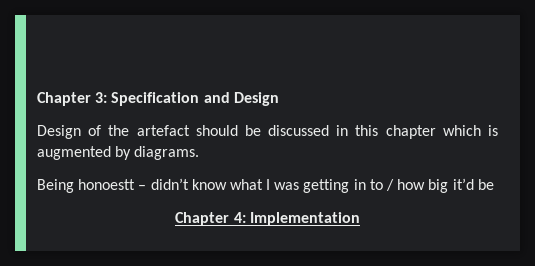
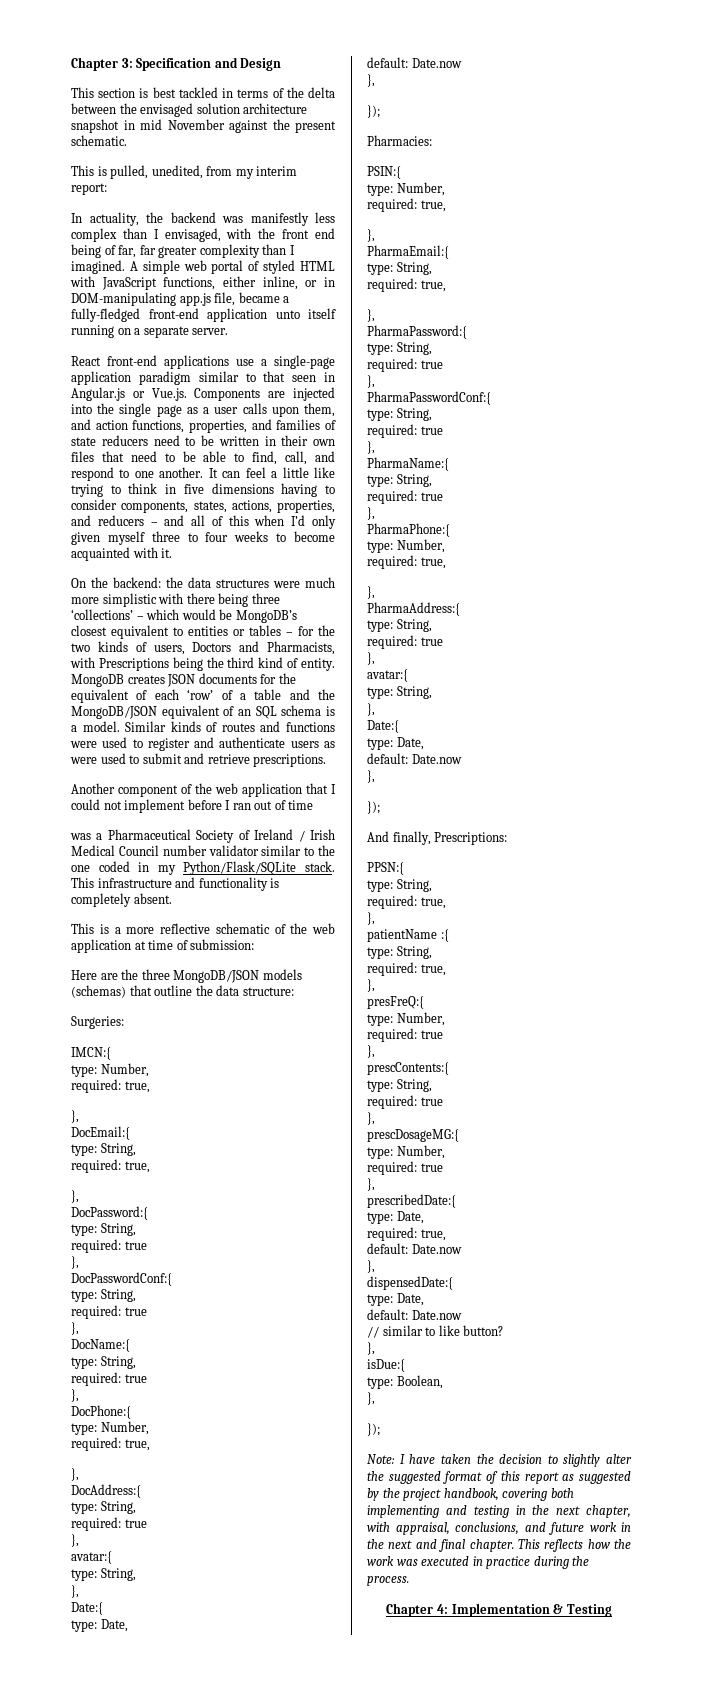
- Design of the artefact should be discussed in this chapter which is augmented by diagrams.
- Being honoestt – didn’t know what I was getting in to / how big it’d be
+ This section is best tackled in terms of the delta between the envisaged solution architecture snapshot in mid November against the present schematic.
+ This is pulled, unedited, from my interim report:
+ In actuality, the backend was manifestly less complex than I envisaged, with the front end being of far, far greater complexity than I imagined. A simple web portal of styled HTML with JavaScript functions, either inline, or in DOM-manipulating app.js file, became a fully-fledged front-end application unto itself running on a separate server.
+ React front-end applications use a single-page application paradigm similar to that seen in Angular.js or Vue.js. Components are injected into the single page as a user calls upon them, and action functions, properties, and families of state reducers need to be written in their own files that need to be able to find, call, and respond to one another. It can feel a little like trying to think in five dimensions having to consider components, states, actions, properties, and reducers – and all of this when I’d only given myself three to four weeks to become acquainted with it.
+ On the backend: the data structures were much more simplistic with there being three ‘collections’ – which would be MongoDB’s closest equivalent to entities or tables – for the two kinds of users, Doctors and Pharmacists, with Prescriptions being the third kind of entity. MongoDB creates JSON documents for the equivalent of each ‘row’ of a table and the MongoDB/JSON equivalent of an SQL schema is a model. Similar kinds of routes and functions were used to register and authenticate users as were used to submit and retrieve prescriptions.
+ Another component of the web application that I could not implement before I ran out of time
+ was a Pharmaceutical Society of Ireland / Irish Medical Council number validator similar to the one coded in my Python/Flask/SQLite stack. This infrastructure and functionality is completely absent.
+ This is a more reflective schematic of the web application at time of submission:
+ Here are the three MongoDB/JSON models (schemas) that outline the data structure:
+ Surgeries:
+ IMCN:{
+ type: Number,
+ required: true,
+ },
+ DocEmail:{
+ type: String,
+ required: true,
+ },
+ DocPassword:{
+ type: String,
+ required: true
+ },
+ DocPasswordConf:{
+ type: String,
+ required: true
+ },
+ DocName:{
+ type: String,
+ required: true
+ },
+ DocPhone:{
+ type: Number,
+ required: true,
+ },
+ DocAddress:{
+ type: String,
+ required: true
+ },
+ avatar:{
+ type: String,
+ },
+ Date:{
+ type: Date,
+ default: Date.now
+ },
+ });
+ Pharmacies:
+ PSIN:{
+ type: Number,
+ required: true,
+ },
+ PharmaEmail:{
+ type: String,
+ required: true,
+ },
+ PharmaPassword:{
+ type: String,
+ required: true
+ },
+ PharmaPasswordConf:{
+ type: String,
+ required: true
+ },
+ PharmaName:{
+ type: String,
+ required: true
+ },
+ PharmaPhone:{
+ type: Number,
+ required: true,
+ },
+ PharmaAddress:{
+ type: String,
+ required: true
+ },
+ avatar:{
+ type: String,
+ },
+ Date:{
+ type: Date,
+ default: Date.now
+ },
+ });
+ And finally, Prescriptions:
+ PPSN:{
+ type: String,
+ required: true,
+ },
+ patientName :{
+ type: String,
+ required: true,
+ },
+ presFreQ:{
+ type: Number,
+ required: true
+ },
+ prescContents:{
+ type: String,
+ required: true
+ },
+ prescDosageMG:{
+ type: Number,
+ required: true
+ },
+ prescribedDate:{
+ type: Date,
+ required: true,
+ default: Date.now
+ },
+ dispensedDate:{
+ type: Date,
+ default: Date.now
+ // similar to like button?
+ },
+ isDue:{
+ type: Boolean,
+ },
+ });
+ Note: I have taken the decision to slightly alter the suggested format of this report as suggested by the project handbook, covering both implementing and testing in the next chapter, with appraisal, conclusions, and future work in the next and final chapter. This reflects how the work was executed in practice during the process.
- Chapter 4: Implementation
+ Chapter 4: Implementation & Testing

